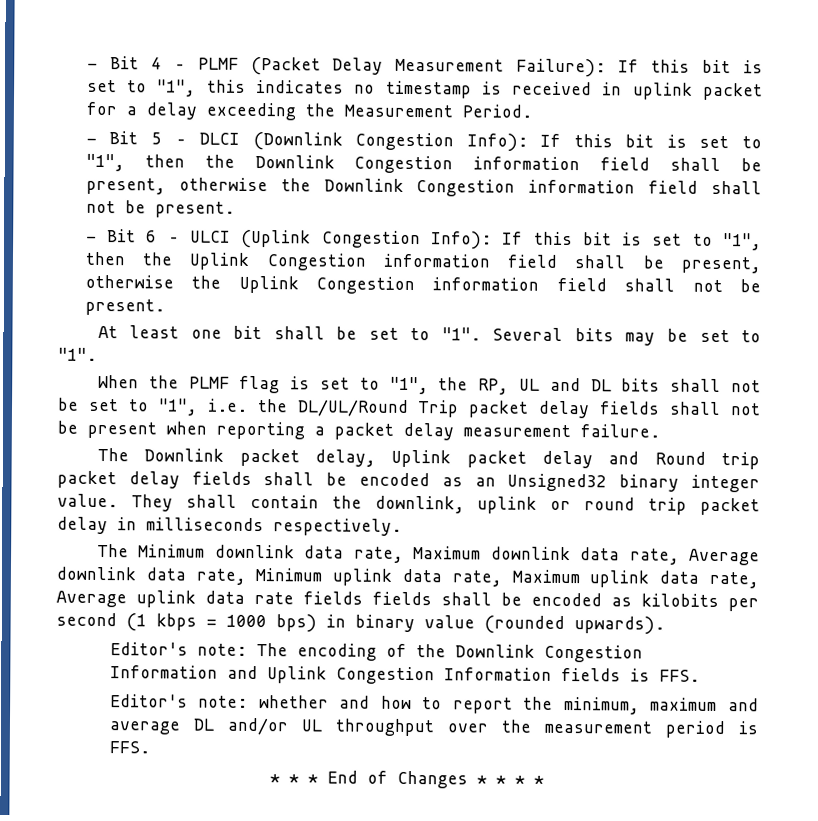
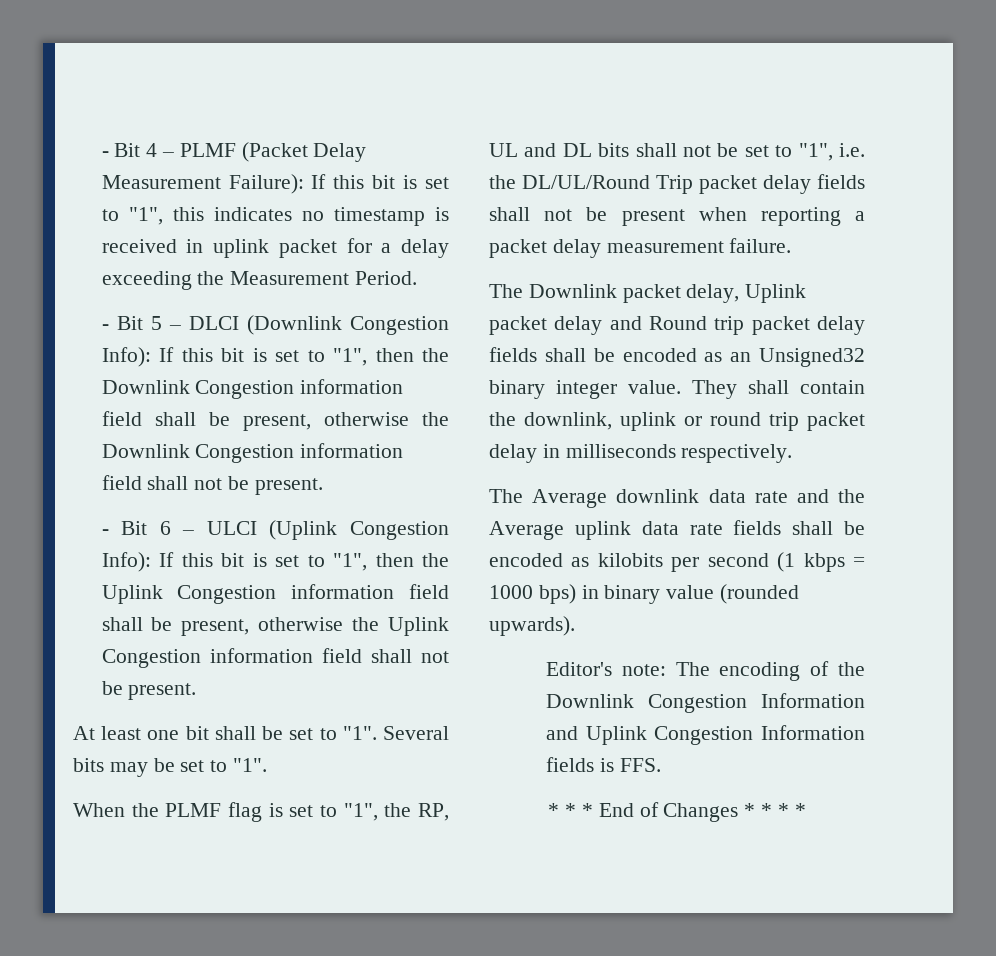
- The Minimum downlink data rate, Maximum downlink data rate, Average downlink data rate, Minimum uplink data rate, Maximum uplink data rate, Average uplink data rate fields fields shall be encoded as kilobits per second (1 kbps = 1000 bps) in binary value (rounded upwards).
+ The Average downlink data rate and the Average uplink data rate fields shall be encoded as kilobits per second (1 kbps = 1000 bps) in binary value (rounded upwards).
- Editor's note: whether and how to report the minimum, maximum and average DL and/or UL throughput over the measurement period is FFS.

